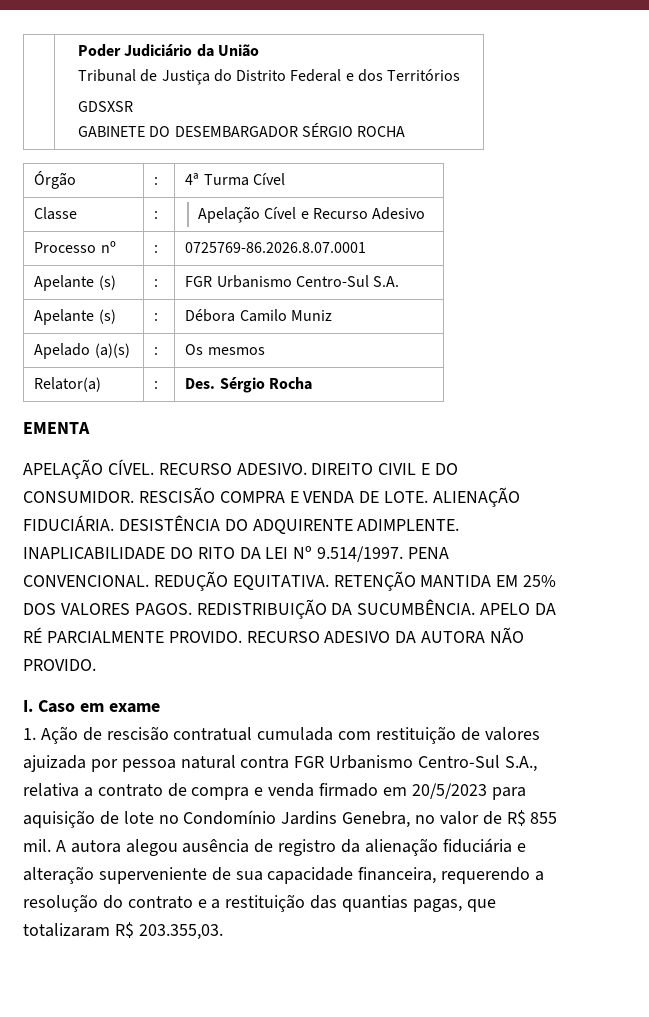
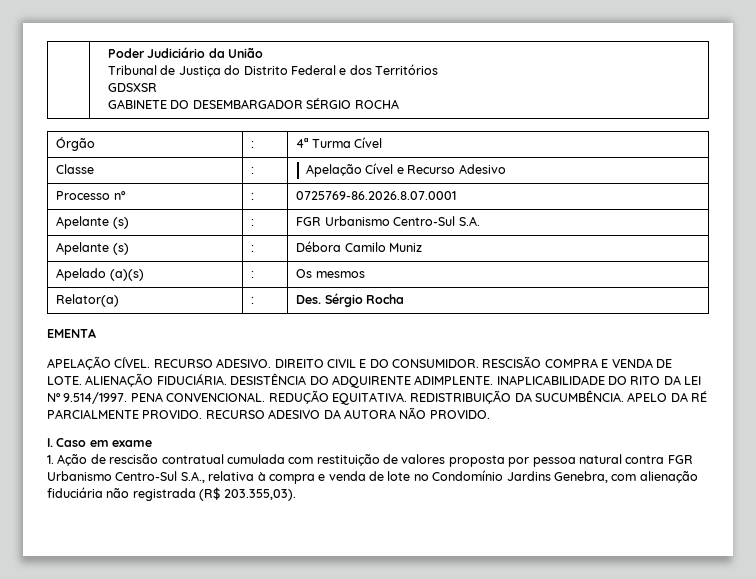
- RETENÇÃO MANTIDA EM 25% DOS VALORES PAGOS.
- 1. Ação de rescisão contratual cumulada com restituição de valores ajuizada por pessoa natural contra FGR Urbanismo Centro-Sul S.A., relativa a contrato de compra e venda firmado em 20/5/2023 para aquisição de lote no Condomínio Jardins Genebra, no valor de R$ 855 mil. A autora alegou ausência de registro da alienação fiduciária e alteração superveniente de sua capacidade financeira, requerendo a resolução do contrato e a restituição das quantias pagas, que totalizaram R$ 203.355,03.
+ 1. Ação de rescisão contratual cumulada com restituição de valores proposta por pessoa natural contra FGR Urbanismo Centro-Sul S.A., relativa à compra e venda de lote no Condomínio Jardins Genebra, com alienação fiduciária não registrada (R$ 203.355,03).

